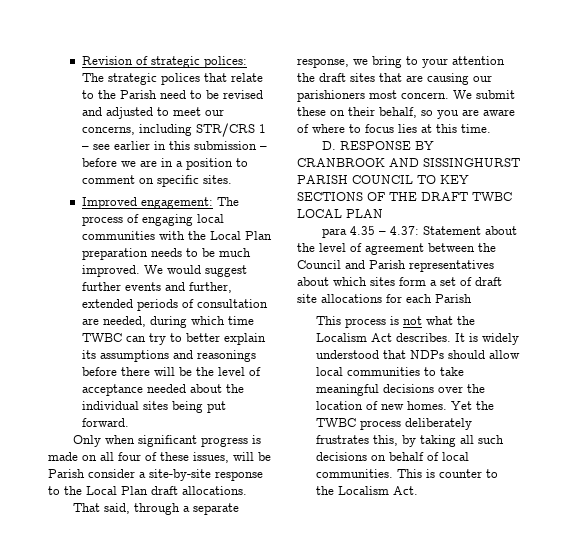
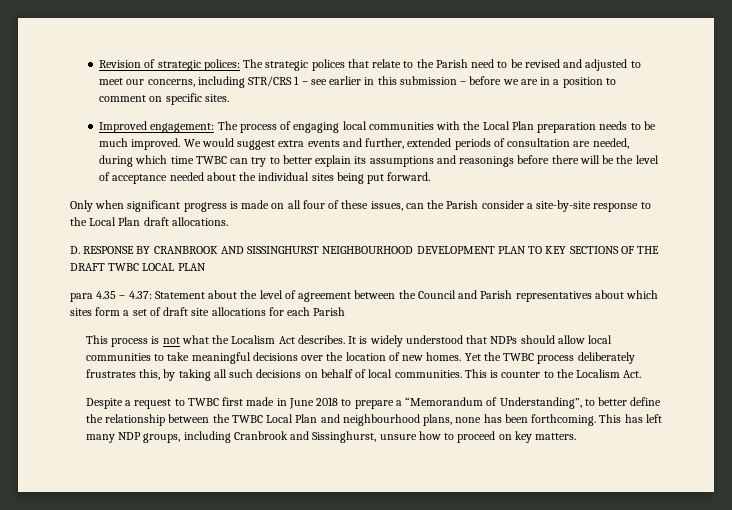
- We would suggest further events and further, extended periods of consultation are needed, during which time TWBC can try to better explain its assumptions and reasonings before there will be the level of acceptance needed about the individual sites being put forward.
+ We would suggest extra events and further, extended periods of consultation are needed, during which time TWBC can try to better explain its assumptions and reasonings before there will be the level of acceptance needed about the individual sites being put forward.
- Only when significant progress is made on all four of these issues, will be Parish consider a site-by-site response to the Local Plan draft allocations.
+ Only when significant progress is made on all four of these issues, can the Parish consider a site-by-site response to the Local Plan draft allocations.
- That said, through a separate response, we bring to your attention the draft sites that are causing our parishioners most concern. We submit these on their behalf, so you are aware of where to focus lies at this time.
- D. RESPONSE BY CRANBROOK AND SISSINGHURST PARISH COUNCIL TO KEY SECTIONS OF THE DRAFT TWBC LOCAL PLAN
+ D. RESPONSE BY CRANBROOK AND SISSINGHURST NEIGHBOURHOOD DEVELOPMENT PLAN TO KEY SECTIONS OF THE DRAFT TWBC LOCAL PLAN
+ Despite a request to TWBC first made in June 2018 to prepare a “Memorandum of Understanding”, to better define the relationship between the TWBC Local Plan and neighbourhood plans, none has been forthcoming. This has left many NDP groups, including Cranbrook and Sissinghurst, unsure how to proceed on key matters.

